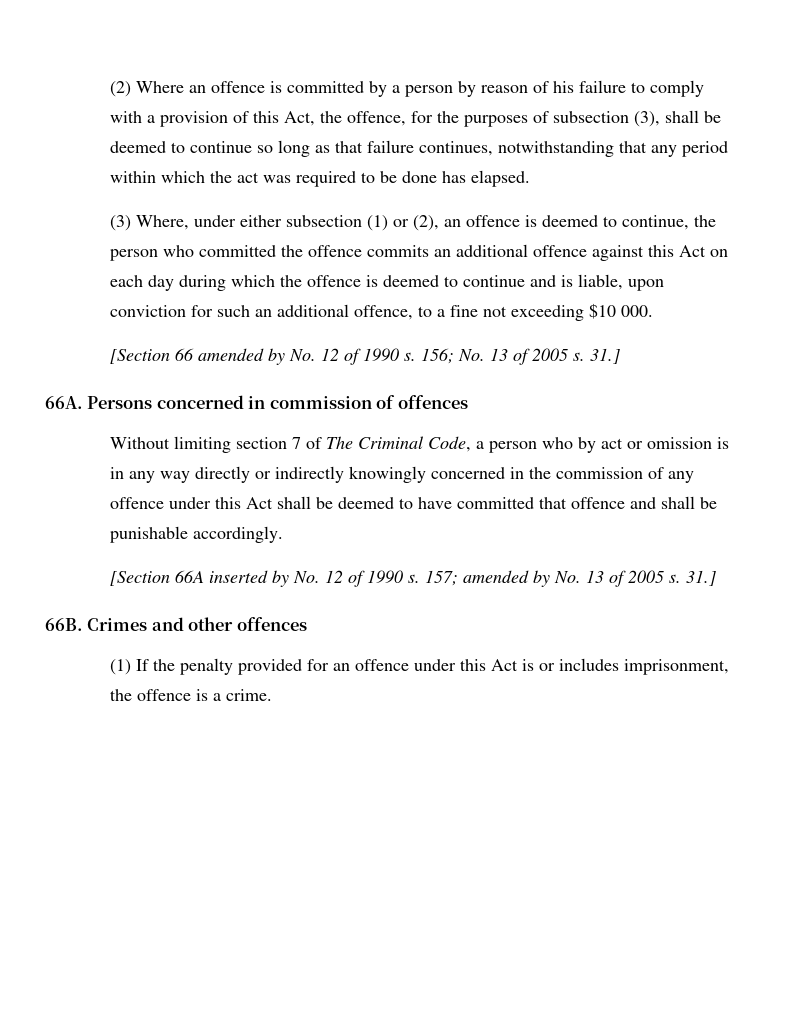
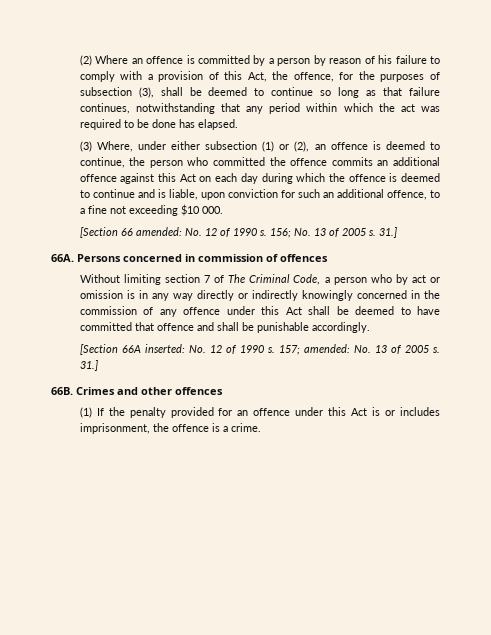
- [Section 66 amended by No. 12 of 1990 s.
+ [Section 66 amended: No. 12 of 1990 s.
- [Section 66A inserted by No. 12 of 1990 s.
+ [Section 66A inserted: No. 12 of 1990 s.
- 157; amended by No. 13 of 2005 s.
+ 157; amended: No. 13 of 2005 s.

